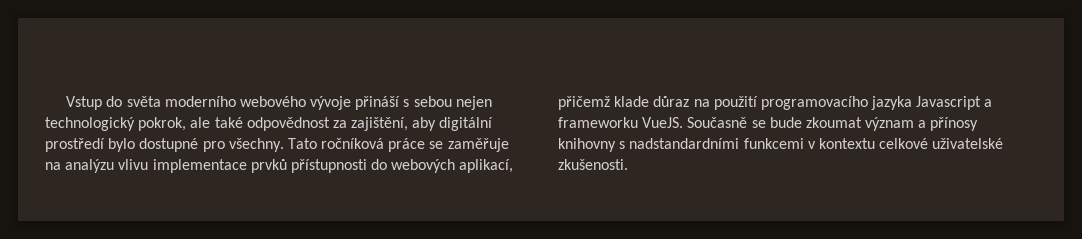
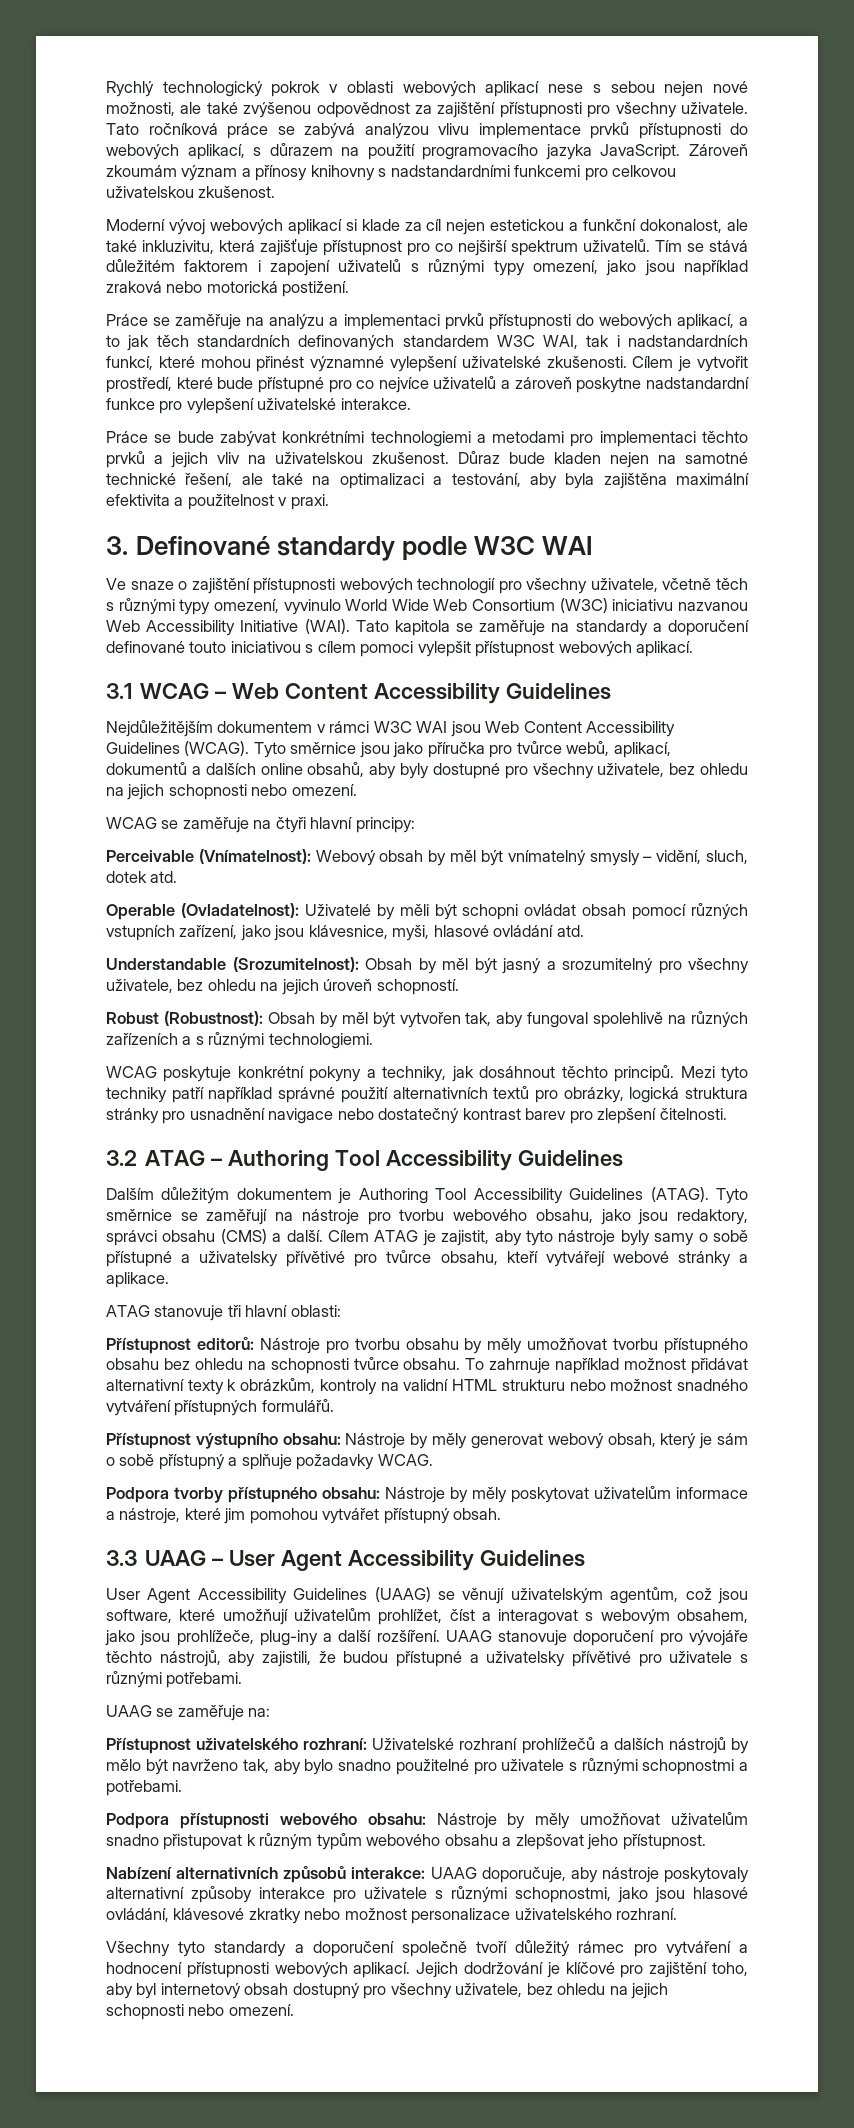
- Vstup do světa moderního webového vývoje přináší s sebou nejen technologický pokrok, ale také odpovědnost za zajištění, aby digitální prostředí bylo dostupné pro všechny.
+ Rychlý technologický pokrok v oblasti webových aplikací nese s sebou nejen nové možnosti, ale také zvýšenou odpovědnost za zajištění přístupnosti pro všechny uživatele.
- Tato ročníková práce se zaměřuje na analýzu vlivu implementace prvků přístupnosti do webových aplikací, přičemž klade důraz na použití programovacího jazyka Javascript a frameworku VueJS. Současně se bude zkoumat význam a přínosy knihovny s nadstandardními funkcemi v kontextu celkové uživatelské zkušenosti.
+ Tato ročníková práce se zabývá analýzou vlivu implementace prvků přístupnosti do webových aplikací, s důrazem na použití programovacího jazyka JavaScript. Zároveň zkoumám význam a přínosy knihovny s nadstandardními funkcemi pro celkovou uživatelskou zkušenost.
+ Moderní vývoj webových aplikací si klade za cíl nejen estetickou a funkční dokonalost, ale také inkluzivitu, která zajišťuje přístupnost pro co nejširší spektrum uživatelů. Tím se stává důležitém faktorem i zapojení uživatelů s různými typy omezení, jako jsou například zraková nebo motorická postižení.
+ Práce se zaměřuje na analýzu a implementaci prvků přístupnosti do webových aplikací, a to jak těch standardních definovaných standardem W3C WAI, tak i nadstandardních funkcí, které mohou přinést významné vylepšení uživatelské zkušenosti. Cílem je vytvořit prostředí, které bude přístupné pro co nejvíce uživatelů a zároveň poskytne nadstandardní funkce pro vylepšení uživatelské interakce.
+ Práce se bude zabývat konkrétními technologiemi a metodami pro implementaci těchto prvků a jejich vliv na uživatelskou zkušenost. Důraz bude kladen nejen na samotné technické řešení, ale také na optimalizaci a testování, aby byla zajištěna maximální efektivita a použitelnost v praxi.
+ 3. Definované standardy podle W3C WAI
+ Ve snaze o zajištění přístupnosti webových technologií pro všechny uživatele, včetně těch s různými typy omezení, vyvinulo World Wide Web Consortium (W3C) iniciativu nazvanou Web Accessibility Initiative (WAI). Tato kapitola se zaměřuje na standardy a doporučení definované touto iniciativou s cílem pomoci vylepšit přístupnost webových aplikací.
+ 3.1 WCAG – Web Content Accessibility Guidelines
+ Nejdůležitějším dokumentem v rámci W3C WAI jsou Web Content Accessibility Guidelines (WCAG). Tyto směrnice jsou jako příručka pro tvůrce webů, aplikací, dokumentů a dalších online obsahů, aby byly dostupné pro všechny uživatele, bez ohledu na jejich schopnosti nebo omezení.
+ WCAG se zaměřuje na čtyři hlavní principy:
+ Perceivable (Vnímatelnost): Webový obsah by měl být vnímatelný smysly – vidění, sluch, dotek atd.
+ Operable (Ovladatelnost): Uživatelé by měli být schopni ovládat obsah pomocí různých vstupních zařízení, jako jsou klávesnice, myši, hlasové ovládání atd.
+ Understandable (Srozumitelnost): Obsah by měl být jasný a srozumitelný pro všechny uživatele, bez ohledu na jejich úroveň schopností.
+ Robust (Robustnost): Obsah by měl být vytvořen tak, aby fungoval spolehlivě na různých zařízeních a s různými technologiemi.
+ WCAG poskytuje konkrétní pokyny a techniky, jak dosáhnout těchto principů. Mezi tyto techniky patří například správné použití alternativních textů pro obrázky, logická struktura stránky pro usnadnění navigace nebo dostatečný kontrast barev pro zlepšení čitelnosti.
+ 3.2 ATAG – Authoring Tool Accessibility Guidelines
+ Dalším důležitým dokumentem je Authoring Tool Accessibility Guidelines (ATAG). Tyto směrnice se zaměřují na nástroje pro tvorbu webového obsahu, jako jsou redaktory, správci obsahu (CMS) a další. Cílem ATAG je zajistit, aby tyto nástroje byly samy o sobě přístupné a uživatelsky přívětivé pro tvůrce obsahu, kteří vytvářejí webové stránky a aplikace.
+ ATAG stanovuje tři hlavní oblasti:
+ Přístupnost editorů: Nástroje pro tvorbu obsahu by měly umožňovat tvorbu přístupného obsahu bez ohledu na schopnosti tvůrce obsahu. To zahrnuje například možnost přidávat alternativní texty k obrázkům, kontroly na validní HTML strukturu nebo možnost snadného vytváření přístupných formulářů.
+ Přístupnost výstupního obsahu: Nástroje by měly generovat webový obsah, který je sám o sobě přístupný a splňuje požadavky WCAG.
+ Podpora tvorby přístupného obsahu: Nástroje by měly poskytovat uživatelům informace a nástroje, které jim pomohou vytvářet přístupný obsah.
+ 3.3 UAAG – User Agent Accessibility Guidelines
+ User Agent Accessibility Guidelines (UAAG) se věnují uživatelským agentům, což jsou software, které umožňují uživatelům prohlížet, číst a interagovat s webovým obsahem, jako jsou prohlížeče, plug-iny a další rozšíření. UAAG stanovuje doporučení pro vývojáře těchto nástrojů, aby zajistili, že budou přístupné a uživatelsky přívětivé pro uživatele s různými potřebami.
+ UAAG se zaměřuje na:
+ Přístupnost uživatelského rozhraní: Uživatelské rozhraní prohlížečů a dalších nástrojů by mělo být navrženo tak, aby bylo snadno použitelné pro uživatele s různými schopnostmi a potřebami.
+ Podpora přístupnosti webového obsahu: Nástroje by měly umožňovat uživatelům snadno přistupovat k různým typům webového obsahu a zlepšovat jeho přístupnost.
+ Nabízení alternativních způsobů interakce: UAAG doporučuje, aby nástroje poskytovaly alternativní způsoby interakce pro uživatele s různými schopnostmi, jako jsou hlasové ovládání, klávesové zkratky nebo možnost personalizace uživatelského rozhraní.
+ Všechny tyto standardy a doporučení společně tvoří důležitý rámec pro vytváření a hodnocení přístupnosti webových aplikací. Jejich dodržování je klíčové pro zajištění toho, aby byl internetový obsah dostupný pro všechny uživatele, bez ohledu na jejich schopnosti nebo omezení.

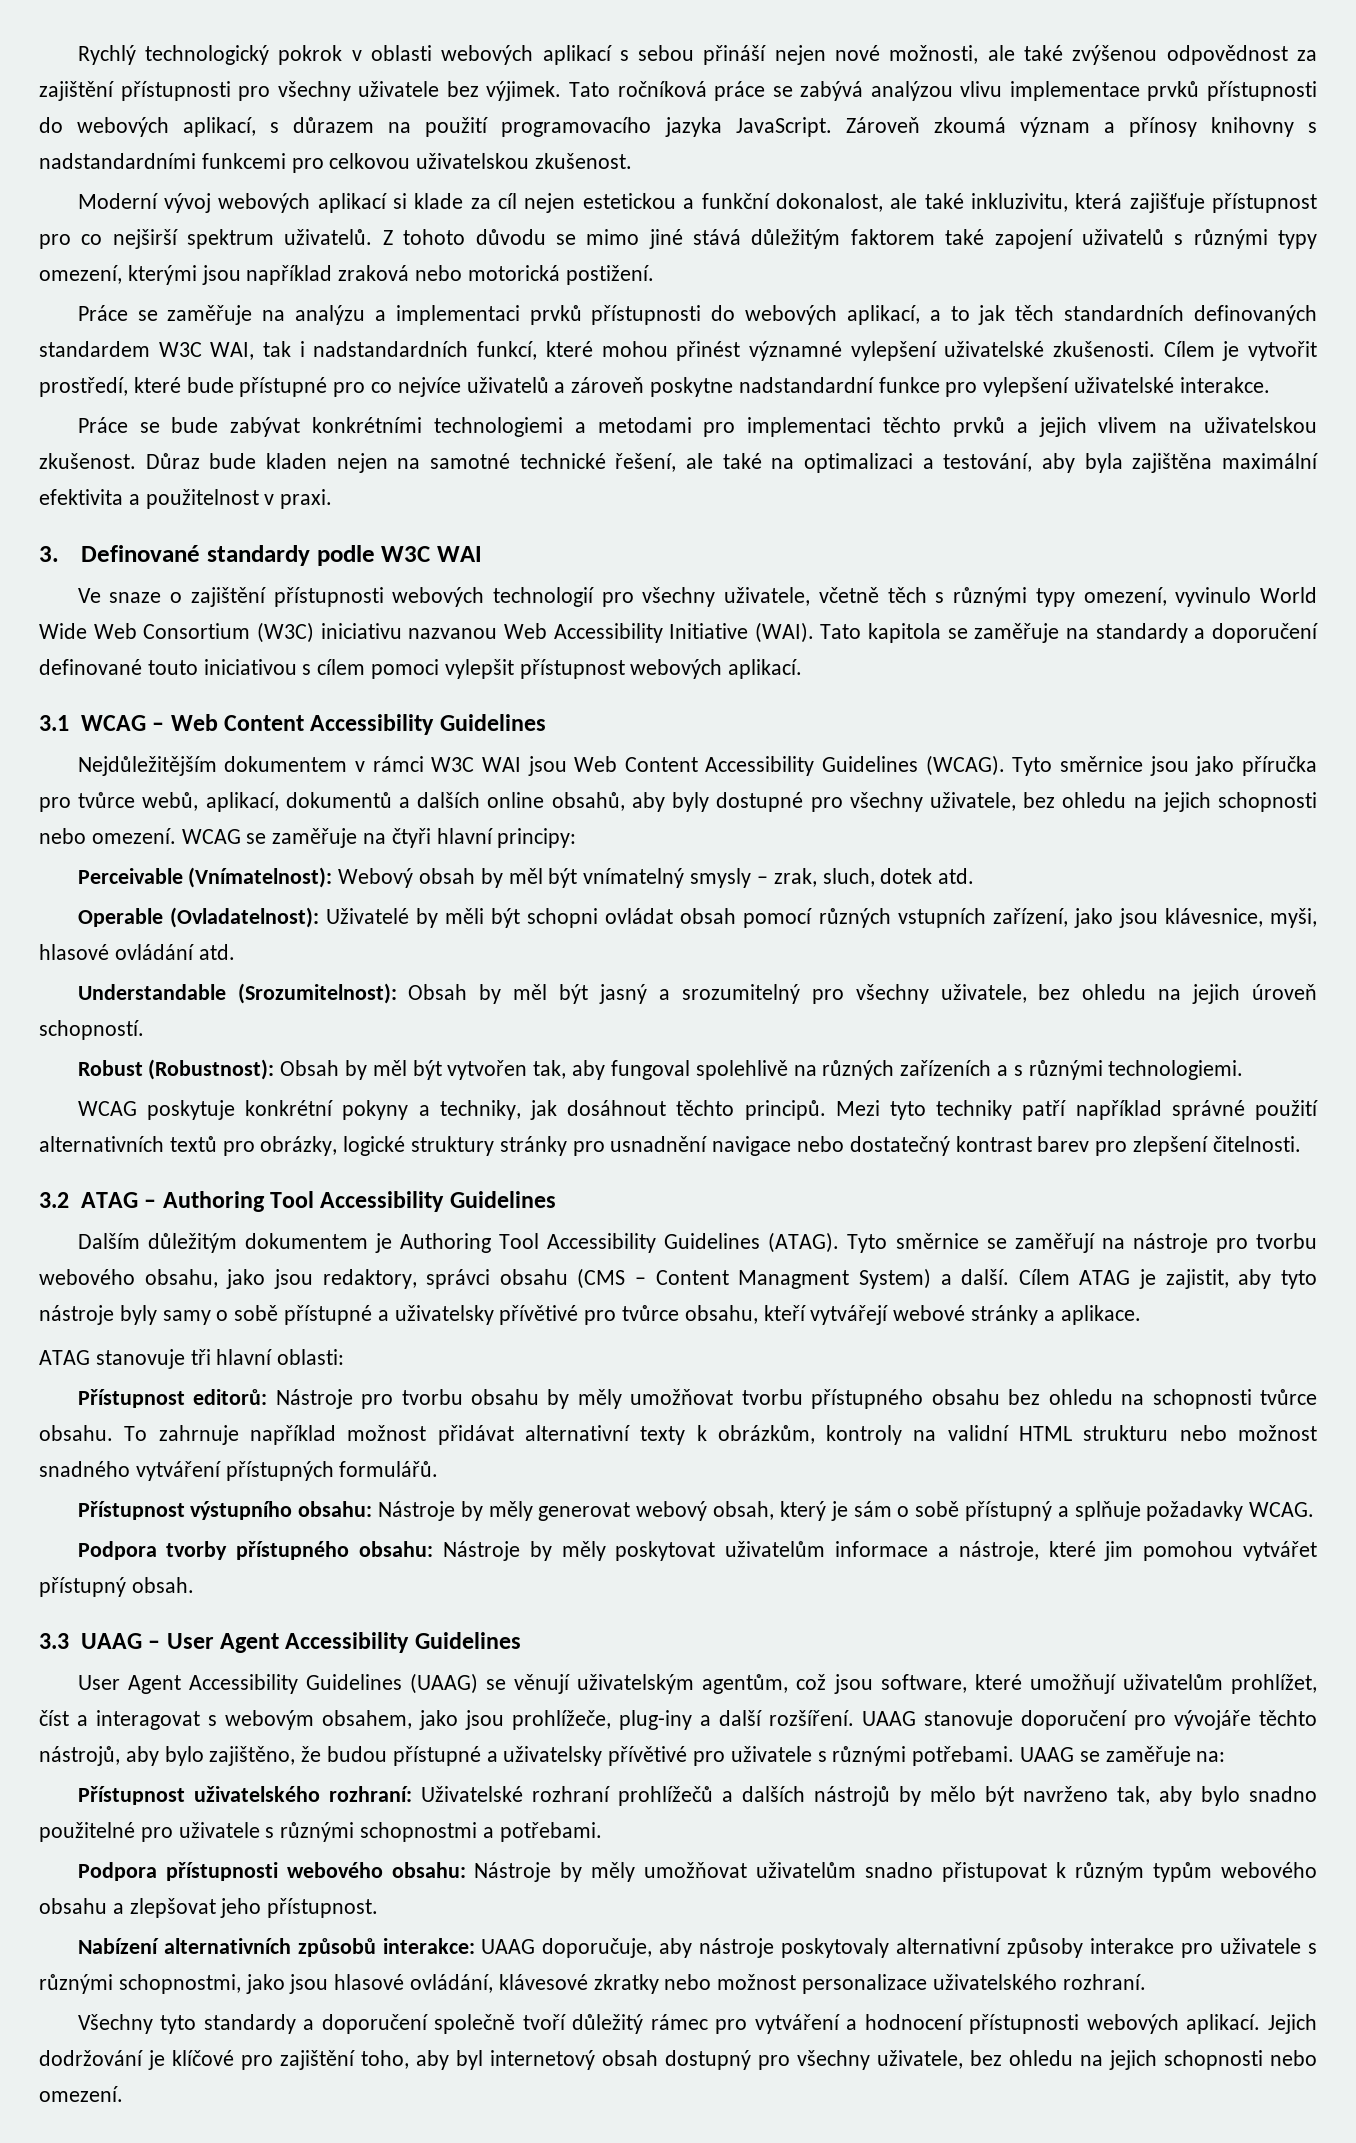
- Rychlý technologický pokrok v oblasti webových aplikací nese s sebou nejen nové možnosti, ale také zvýšenou odpovědnost za zajištění přístupnosti pro všechny uživatele.
+ Rychlý technologický pokrok v oblasti webových aplikací s sebou přináší nejen nové možnosti, ale také zvýšenou odpovědnost za zajištění přístupnosti pro všechny uživatele bez výjimek.
- Zároveň zkoumám význam a přínosy knihovny s nadstandardními funkcemi pro celkovou uživatelskou zkušenost.
+ Zároveň zkoumá význam a přínosy knihovny s nadstandardními funkcemi pro celkovou uživatelskou zkušenost.
- Tím se stává důležitém faktorem i zapojení uživatelů s různými typy omezení, jako jsou například zraková nebo motorická postižení.
+ Z tohoto důvodu se mimo jiné stává důležitým faktorem také zapojení uživatelů s různými typy omezení, kterými jsou například zraková nebo motorická postižení.
- Práce se bude zabývat konkrétními technologiemi a metodami pro implementaci těchto prvků a jejich vliv na uživatelskou zkušenost.
+ Práce se bude zabývat konkrétními technologiemi a metodami pro implementaci těchto prvků a jejich vlivem na uživatelskou zkušenost.
- Tyto směrnice jsou jako příručka pro tvůrce webů, aplikací, dokumentů a dalších online obsahů, aby byly dostupné pro všechny uživatele, bez ohledu na jejich schopnosti nebo omezení.
- WCAG se zaměřuje na čtyři hlavní principy:
+ Tyto směrnice jsou jako příručka pro tvůrce webů, aplikací, dokumentů a dalších online obsahů, aby byly dostupné pro všechny uživatele, bez ohledu na jejich schopnosti nebo omezení. WCAG se zaměřuje na čtyři hlavní principy:
- Perceivable (Vnímatelnost): Webový obsah by měl být vnímatelný smysly – vidění, sluch, dotek atd.
+ Perceivable (Vnímatelnost): Webový obsah by měl být vnímatelný smysly – zrak, sluch, dotek atd.
- Mezi tyto techniky patří například správné použití alternativních textů pro obrázky, logická struktura stránky pro usnadnění navigace nebo dostatečný kontrast barev pro zlepšení čitelnosti.
+ Mezi tyto techniky patří například správné použití alternativních textů pro obrázky, logické struktury stránky pro usnadnění navigace nebo dostatečný kontrast barev pro zlepšení čitelnosti.
- Tyto směrnice se zaměřují na nástroje pro tvorbu webového obsahu, jako jsou redaktory, správci obsahu (CMS) a další.
+ Tyto směrnice se zaměřují na nástroje pro tvorbu webového obsahu, jako jsou redaktory, správci obsahu (CMS – Content Managment System) a další.
- UAAG stanovuje doporučení pro vývojáře těchto nástrojů, aby zajistili, že budou přístupné a uživatelsky přívětivé pro uživatele s různými potřebami.
- UAAG se zaměřuje na:
+ UAAG stanovuje doporučení pro vývojáře těchto nástrojů, aby bylo zajištěno, že budou přístupné a uživatelsky přívětivé pro uživatele s různými potřebami. UAAG se zaměřuje na:

